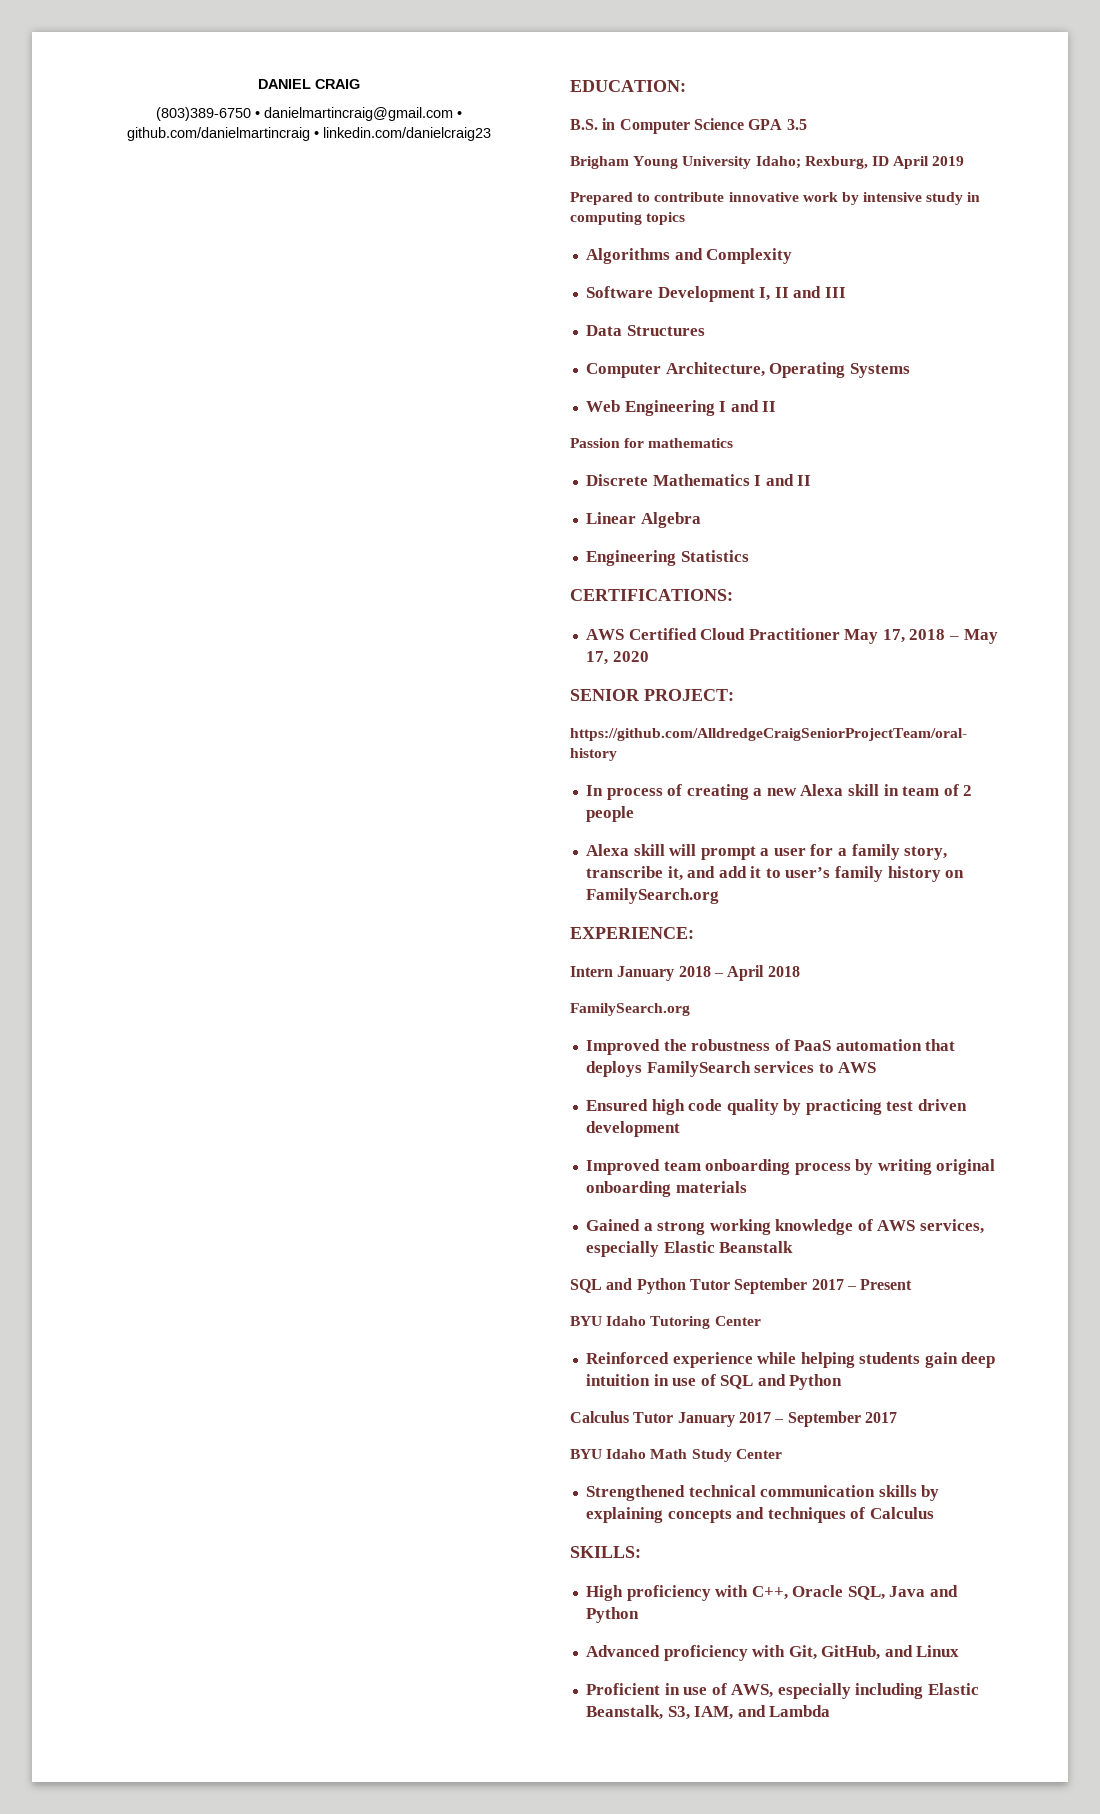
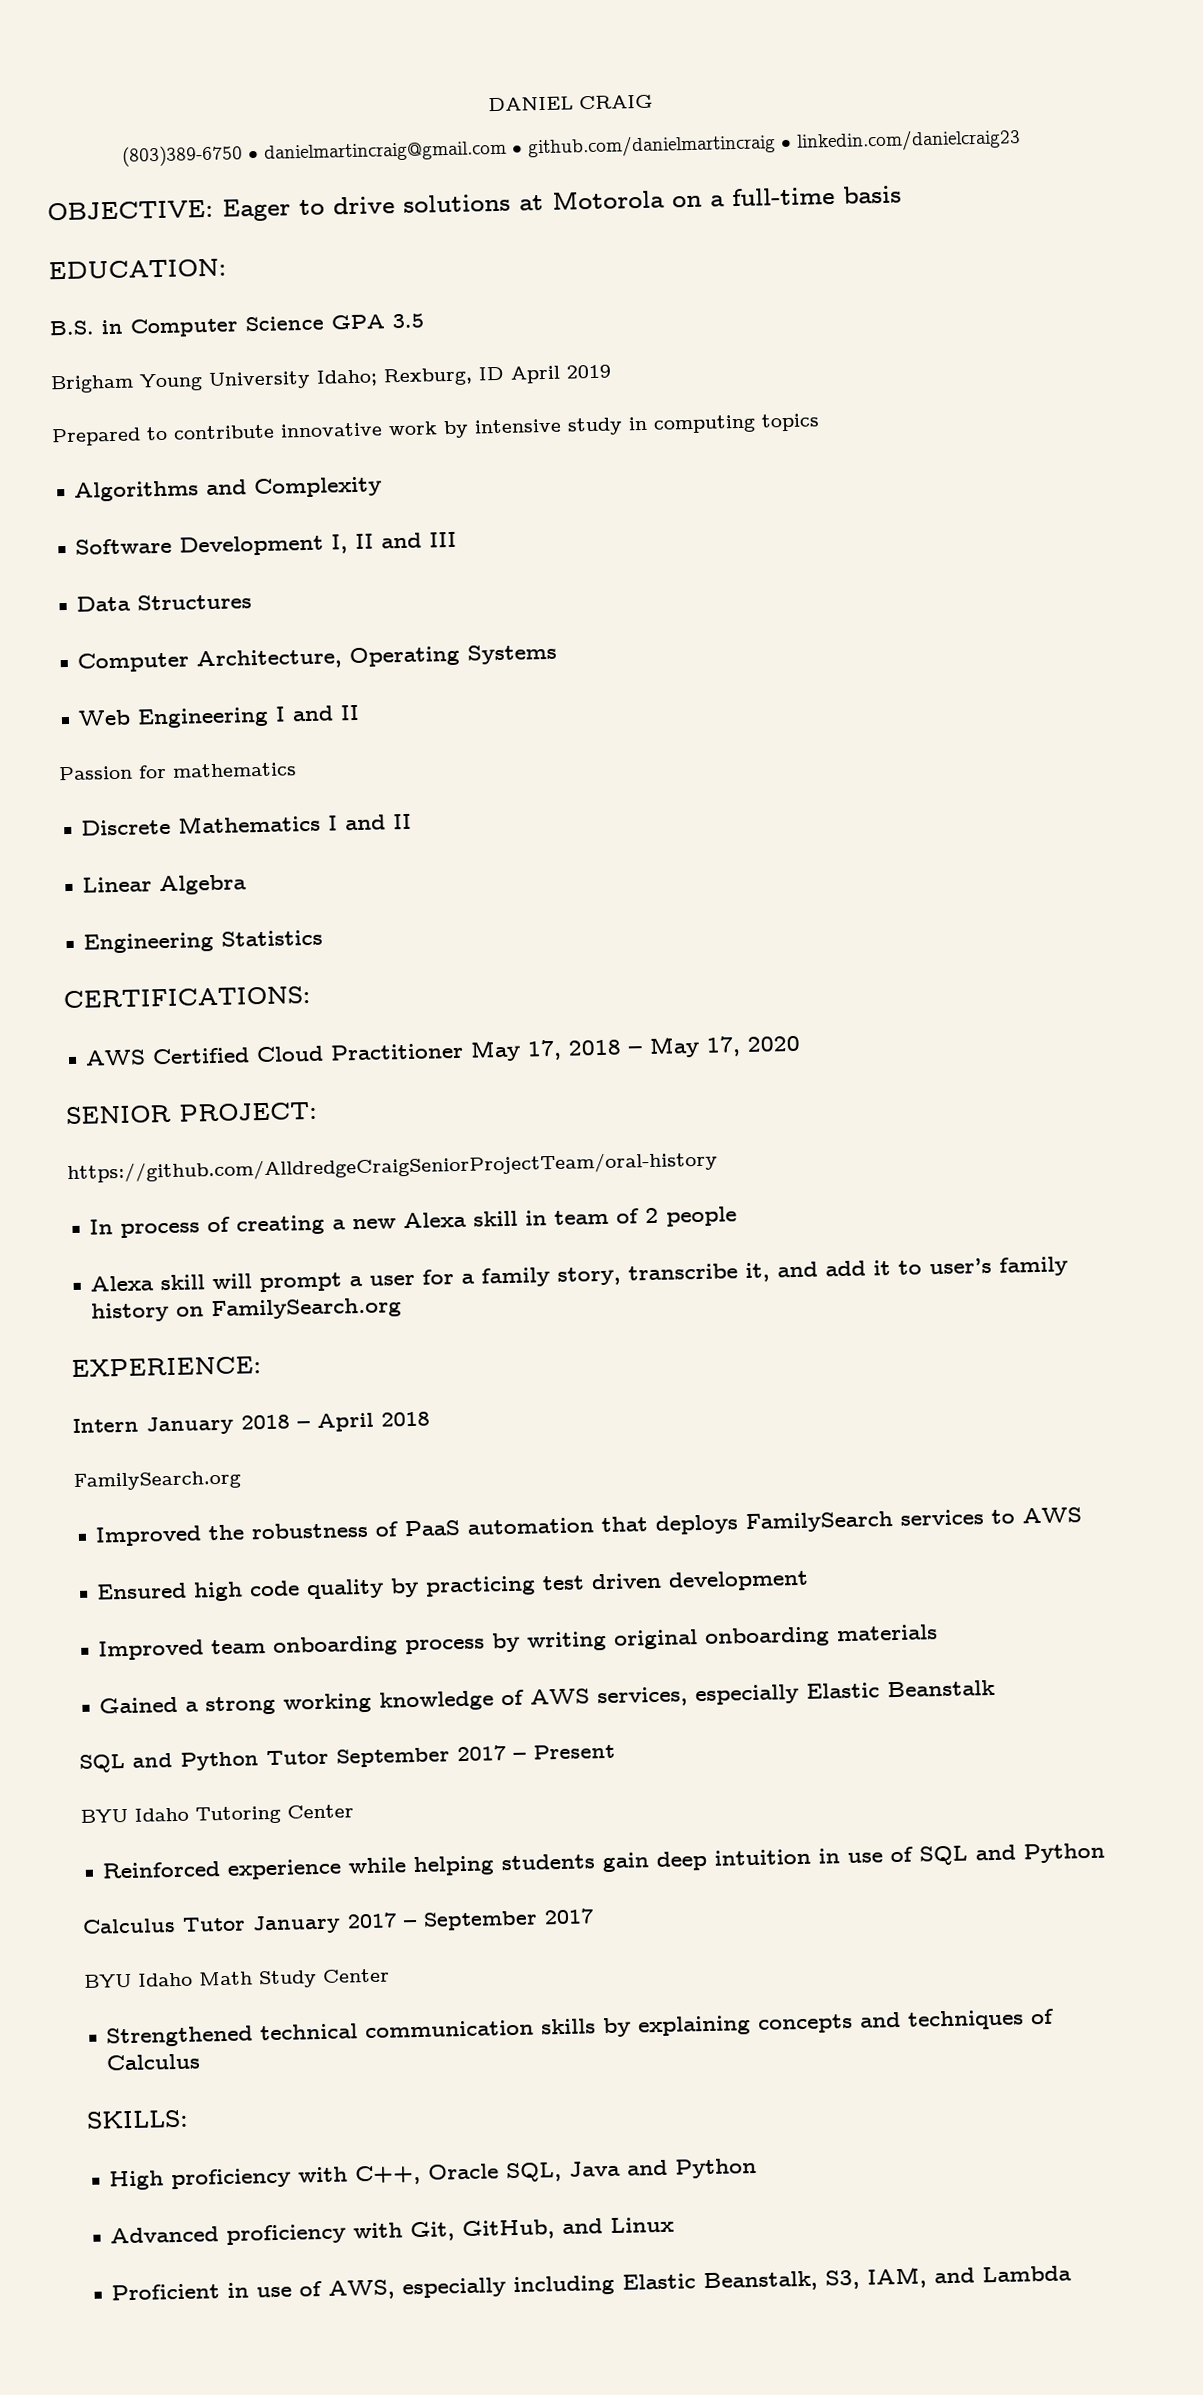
+ OBJECTIVE: Eager to drive solutions at Motorola on a full-time basis

